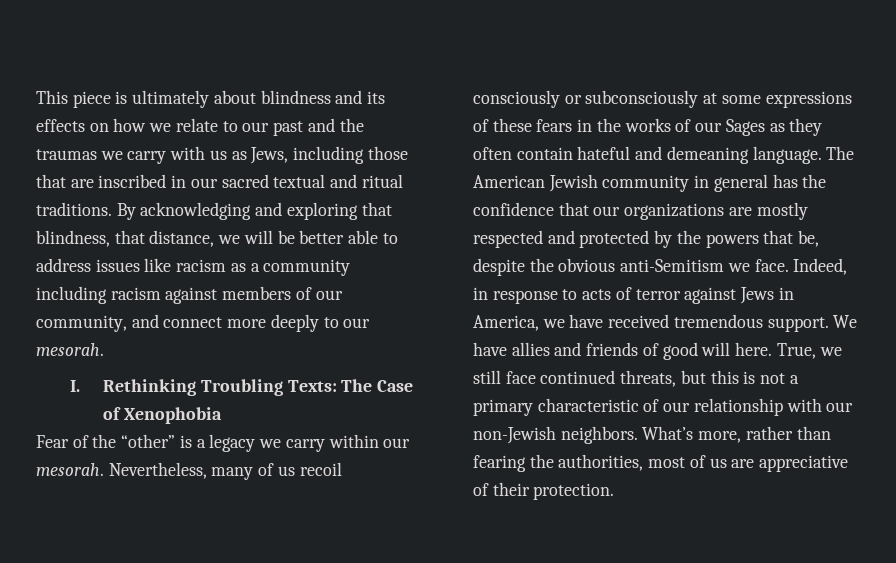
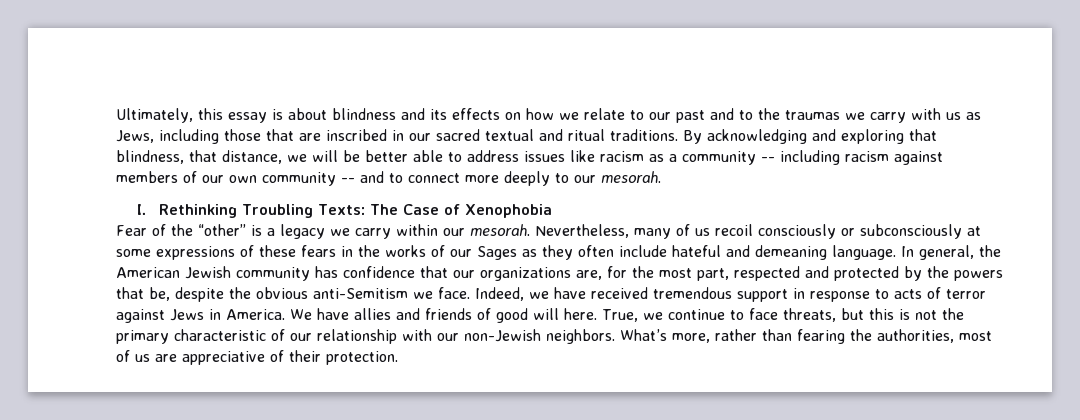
- This piece is ultimately about blindness and its effects on how we relate to our past and the traumas we carry with us as Jews, including those that are inscribed in our sacred textual and ritual traditions.
+ Ultimately, this essay is about blindness and its effects on how we relate to our past and to the traumas we carry with us as Jews, including those that are inscribed in our sacred textual and ritual traditions.
- By acknowledging and exploring that blindness, that distance, we will be better able to address issues like racism as a community including racism against members of our community, and connect more deeply to our mesorah.
+ By acknowledging and exploring that blindness, that distance, we will be better able to address issues like racism as a community -- including racism against members of our own community -- and to connect more deeply to our mesorah.
- Nevertheless, many of us recoil consciously or subconsciously at some expressions of these fears in the works of our Sages as they often contain hateful and demeaning language.
+ Nevertheless, many of us recoil consciously or subconsciously at some expressions of these fears in the works of our Sages as they often include hateful and demeaning language.
- The American Jewish community in general has the confidence that our organizations are mostly respected and protected by the powers that be, despite the obvious anti-Semitism we face.
+ In general, the American Jewish community has confidence that our organizations are, for the most part, respected and protected by the powers that be, despite the obvious anti-Semitism we face.
- Indeed, in response to acts of terror against Jews in America, we have received tremendous support.
+ Indeed, we have received tremendous support in response to acts of terror against Jews in America.
- True, we still face continued threats, but this is not a primary characteristic of our relationship with our non-Jewish neighbors.
+ True, we continue to face threats, but this is not the primary characteristic of our relationship with our non-Jewish neighbors.

